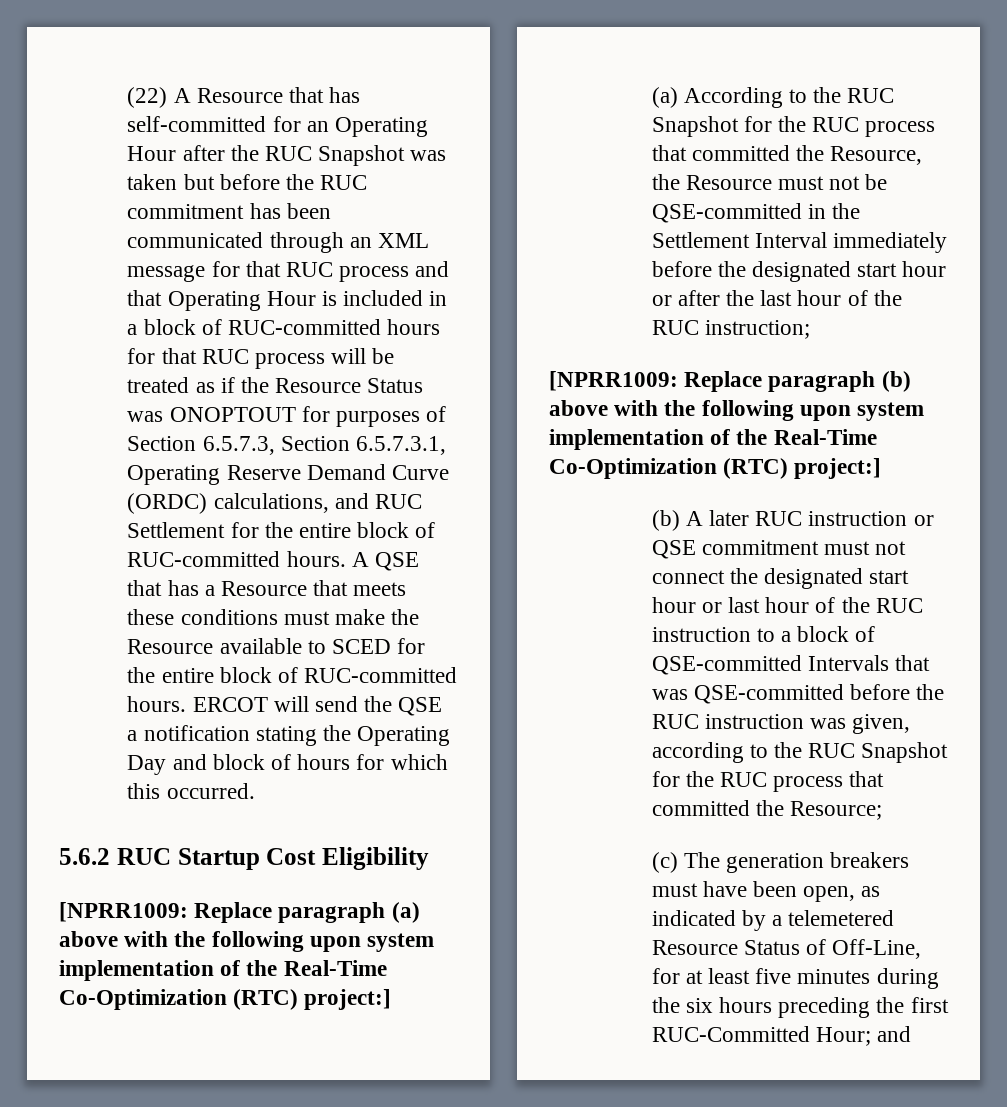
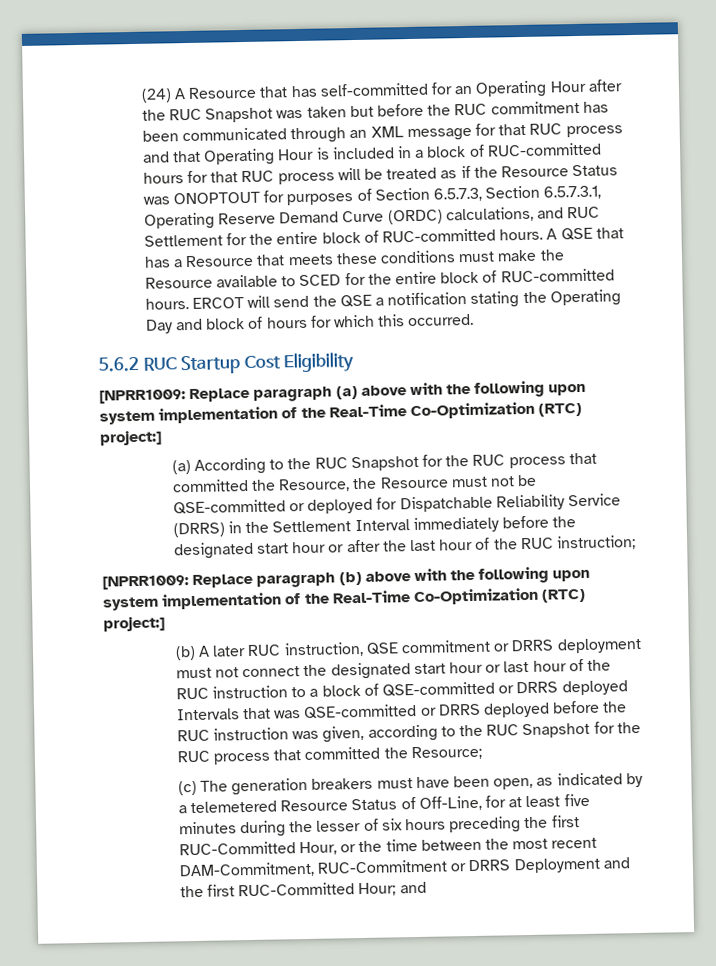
- (22) A Resource that has self-committed for an Operating Hour after the RUC Snapshot was taken but before the RUC commitment has been communicated through an XML message for that RUC process and that Operating Hour is included in a block of RUC-committed hours for that RUC process will be treated as if the Resource Status was ONOPTOUT for purposes of Section 6.5.7.3, Section 6.5.7.3.1, Operating Reserve Demand Curve (ORDC) calculations, and RUC Settlement for the entire block of RUC-committed hours.
+ (24) A Resource that has self-committed for an Operating Hour after the RUC Snapshot was taken but before the RUC commitment has been communicated through an XML message for that RUC process and that Operating Hour is included in a block of RUC-committed hours for that RUC process will be treated as if the Resource Status was ONOPTOUT for purposes of Section 6.5.7.3, Section 6.5.7.3.1, Operating Reserve Demand Curve (ORDC) calculations, and RUC Settlement for the entire block of RUC-committed hours.
- (a) According to the RUC Snapshot for the RUC process that committed the Resource, the Resource must not be QSE-committed in the Settlement Interval immediately before the designated start hour or after the last hour of the RUC instruction;
+ (a) According to the RUC Snapshot for the RUC process that committed the Resource, the Resource must not be QSE-committed or deployed for Dispatchable Reliability Service (DRRS) in the Settlement Interval immediately before the designated start hour or after the last hour of the RUC instruction;
- (b) A later RUC instruction or QSE commitment must not connect the designated start hour or last hour of the RUC instruction to a block of QSE-committed Intervals that was QSE-committed before the RUC instruction was given, according to the RUC Snapshot for the RUC process that committed the Resource;
+ (b) A later RUC instruction, QSE commitment or DRRS deployment must not connect the designated start hour or last hour of the RUC instruction to a block of QSE-committed or DRRS deployed Intervals that was QSE-committed or DRRS deployed before the RUC instruction was given, according to the RUC Snapshot for the RUC process that committed the Resource;
- (c) The generation breakers must have been open, as indicated by a telemetered Resource Status of Off-Line, for at least five minutes during the six hours preceding the first RUC-Committed Hour; and
+ (c) The generation breakers must have been open, as indicated by a telemetered Resource Status of Off-Line, for at least five minutes during the lesser of six hours preceding the first RUC-Committed Hour, or the time between the most recent DAM-Commitment, RUC-Commitment or DRRS Deployment and the first RUC-Committed Hour; and

